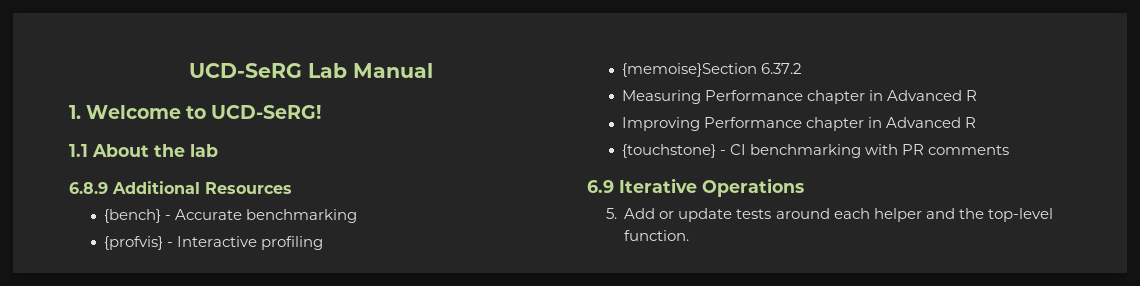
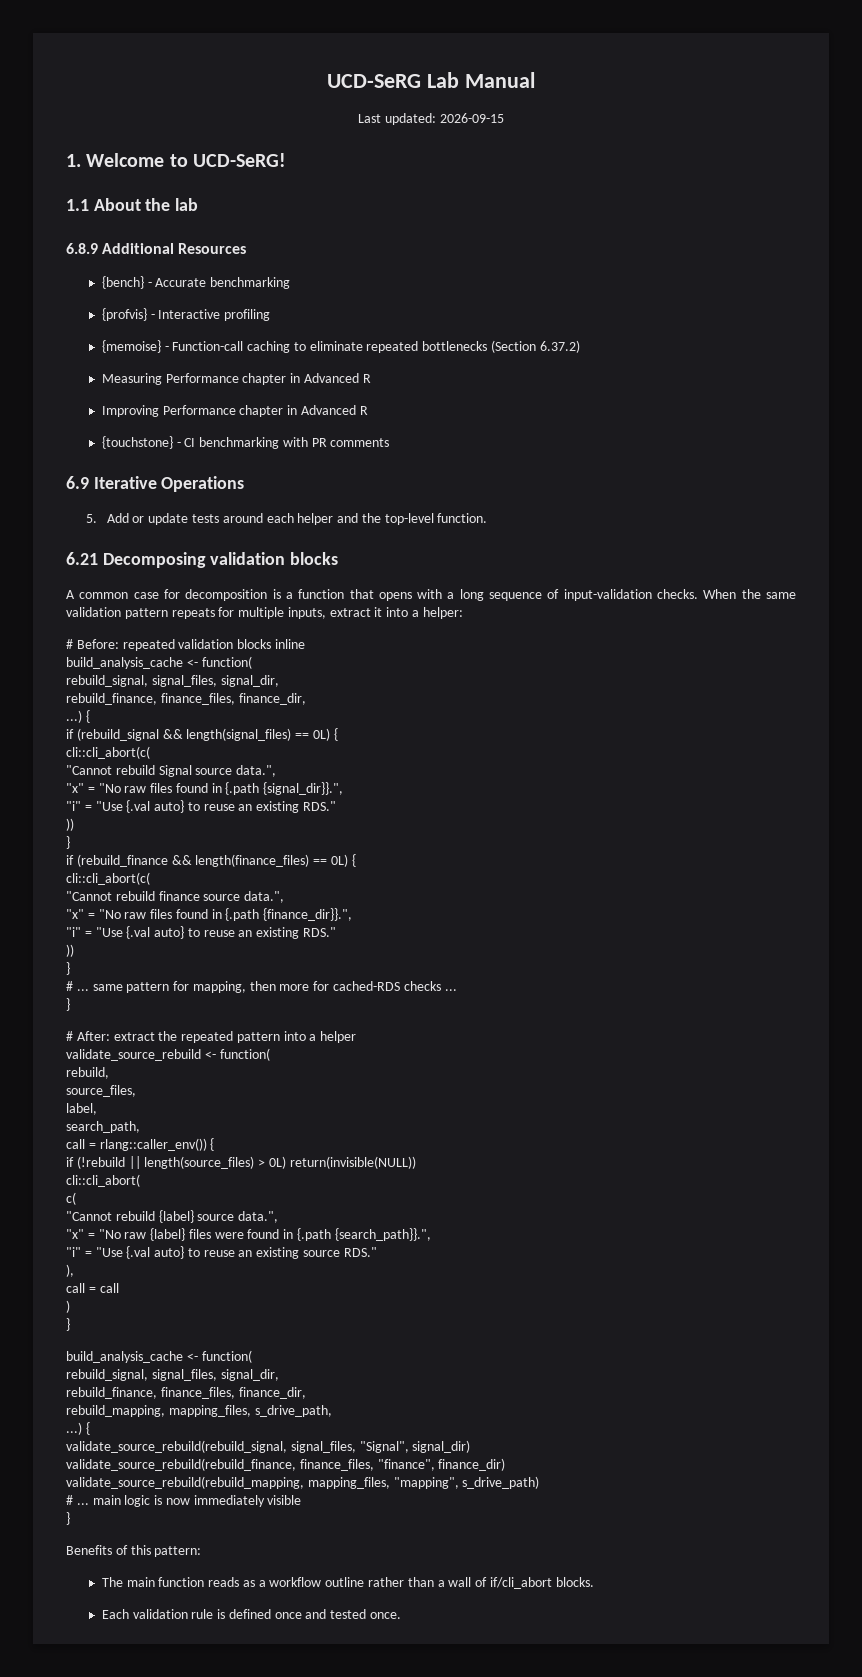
+ Last updated: 2026-09-15
- {memoise}Section 6.37.2
+ {memoise} - Function-call caching to eliminate repeated bottlenecks (Section 6.37.2)
+ 6.21 Decomposing validation blocks
+ A common case for decomposition is a function that opens with a long sequence of input-validation checks. When the same validation pattern repeats for multiple inputs, extract it into a helper:
+ # Before: repeated validation blocks inline
+ build_analysis_cache <- function(
+ rebuild_signal, signal_files, signal_dir,
+ rebuild_finance, finance_files, finance_dir,
+ ...) {
+ if (rebuild_signal && length(signal_files) == 0L) {
+ cli::cli_abort(c(
+ "Cannot rebuild Signal source data.",
+ "x" = "No raw files found in {.path {signal_dir}}.",
+ "i" = "Use {.val auto} to reuse an existing RDS."
+ ))
+ }
+ if (rebuild_finance && length(finance_files) == 0L) {
+ cli::cli_abort(c(
+ "Cannot rebuild finance source data.",
+ "x" = "No raw files found in {.path {finance_dir}}.",
+ "i" = "Use {.val auto} to reuse an existing RDS."
+ ))
+ }
+ # ... same pattern for mapping, then more for cached-RDS checks ...
+ }
+ # After: extract the repeated pattern into a helper
+ validate_source_rebuild <- function(
+ rebuild,
+ source_files,
+ label,
+ search_path,
+ call = rlang::caller_env()) {
+ if (!rebuild || length(source_files) > 0L) return(invisible(NULL))
+ cli::cli_abort(
+ c(
+ "Cannot rebuild {label} source data.",
+ "x" = "No raw {label} files were found in {.path {search_path}}.",
+ "i" = "Use {.val auto} to reuse an existing source RDS."
+ ),
+ call = call
+ )
+ }
+ build_analysis_cache <- function(
+ rebuild_signal, signal_files, signal_dir,
+ rebuild_finance, finance_files, finance_dir,
+ rebuild_mapping, mapping_files, s_drive_path,
+ ...) {
+ validate_source_rebuild(rebuild_signal, signal_files, "Signal", signal_dir)
+ validate_source_rebuild(rebuild_finance, finance_files, "finance", finance_dir)
+ validate_source_rebuild(rebuild_mapping, mapping_files, "mapping", s_drive_path)
+ # ... main logic is now immediately visible
+ }
+ Benefits of this pattern:
+ The main function reads as a workflow outline rather than a wall of if/cli_abort blocks.
+ Each validation rule is defined once and tested once.

